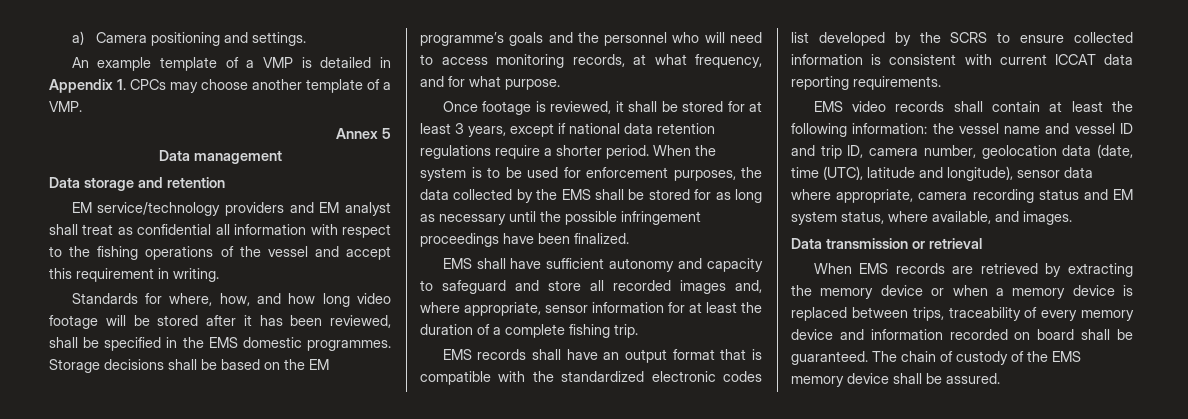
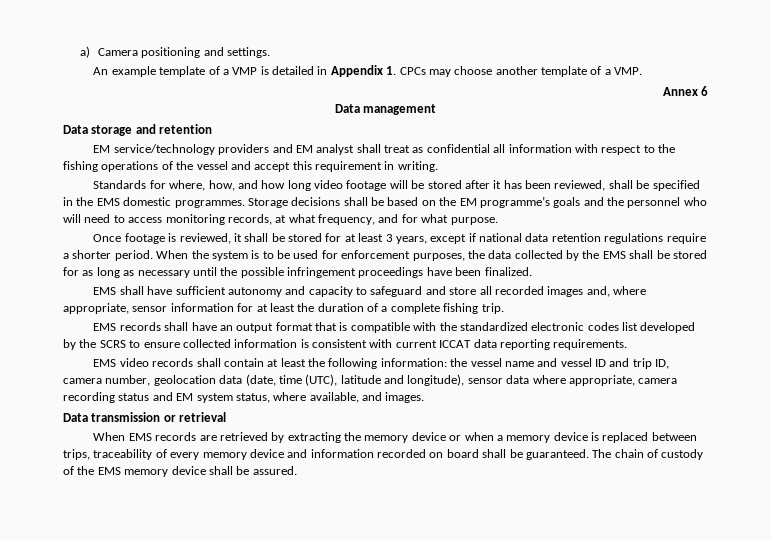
- Annex 5
+ Annex 6

